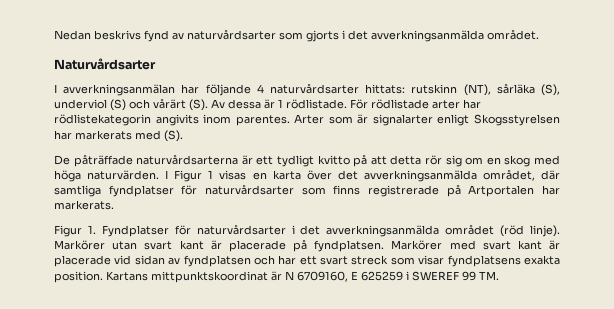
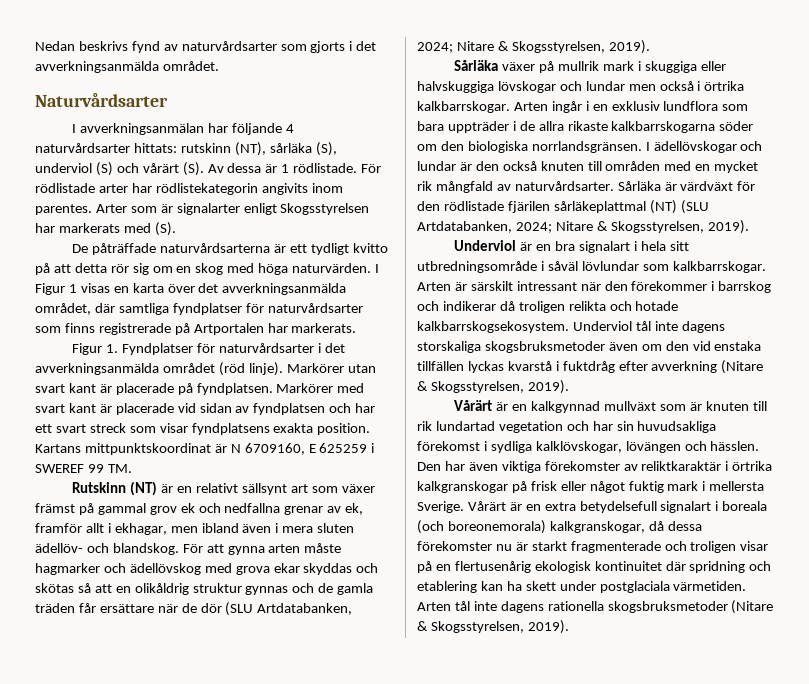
+ Rutskinn (NT) är en relativt sällsynt art som växer främst på gammal grov ek och nedfallna grenar av ek, framför allt i ekhagar, men ibland även i mera sluten ädellöv- och blandskog. För att gynna arten måste hagmarker och ädellövskog med grova ekar skyddas och skötas så att en olikåldrig struktur gynnas och de gamla träden får ersättare när de dör (SLU Artdatabanken, 2024; Nitare & Skogsstyrelsen, 2019).
+ Sårläka växer på mullrik mark i skuggiga eller halvskuggiga lövskogar och lundar men också i örtrika kalkbarrskogar. Arten ingår i en exklusiv lundflora som bara uppträder i de allra rikaste kalkbarrskogarna söder om den biologiska norrlandsgränsen. I ädellövskogar och lundar är den också knuten till områden med en mycket rik mångfald av naturvårdsarter. Sårläka är värdväxt för den rödlistade fjärilen sårläkeplattmal (NT) (SLU Artdatabanken, 2024; Nitare & Skogsstyrelsen, 2019).
+ Underviol är en bra signalart i hela sitt utbredningsområde i såväl lövlundar som kalkbarrskogar. Arten är särskilt intressant när den förekommer i barrskog och indikerar då troligen relikta och hotade kalkbarrskogsekosystem. Underviol tål inte dagens storskaliga skogsbruksmetoder även om den vid enstaka tillfällen lyckas kvarstå i fuktdråg efter avverkning (Nitare & Skogsstyrelsen, 2019).
+ Vårärt är en kalkgynnad mullväxt som är knuten till rik lundartad vegetation och har sin huvudsakliga förekomst i sydliga kalklövskogar, lövängen och hässlen. Den har även viktiga förekomster av reliktkaraktär i örtrika kalkgranskogar på frisk eller något fuktig mark i mellersta Sverige. Vårärt är en extra betydelsefull signalart i boreala (och boreonemorala) kalkgranskogar, då dessa förekomster nu är starkt fragmenterade och troligen visar på en flertusenårig ekologisk kontinuitet där spridning och etablering kan ha skett under postglaciala värmetiden. Arten tål inte dagens rationella skogsbruksmetoder (Nitare & Skogsstyrelsen, 2019).

